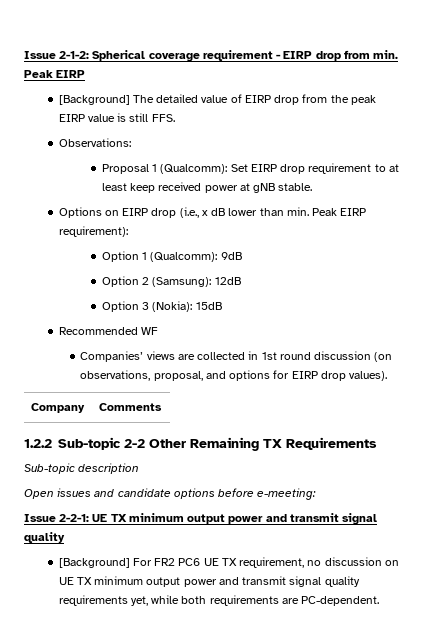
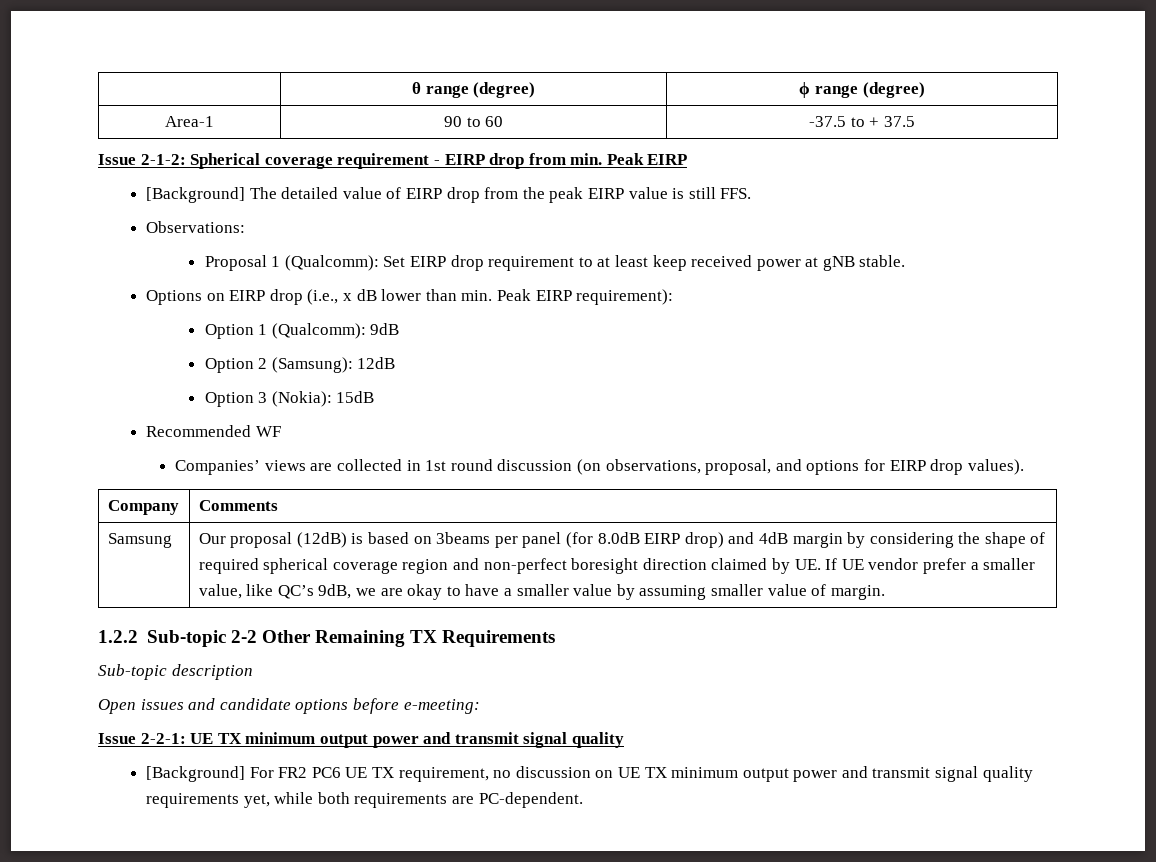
+ | θ range (degree) | ϕ range (degree)
+ Area-1 | 90 to 60 | -37.5 to + 37.5
+ Samsung | Our proposal (12dB) is based on 3beams per panel (for 8.0dB EIRP drop) and 4dB margin by considering the shape of required spherical coverage region and non-perfect boresight direction claimed by UE. If UE vendor prefer a smaller value, like QC’s 9dB, we are okay to have a smaller value by assuming smaller value of margin.

